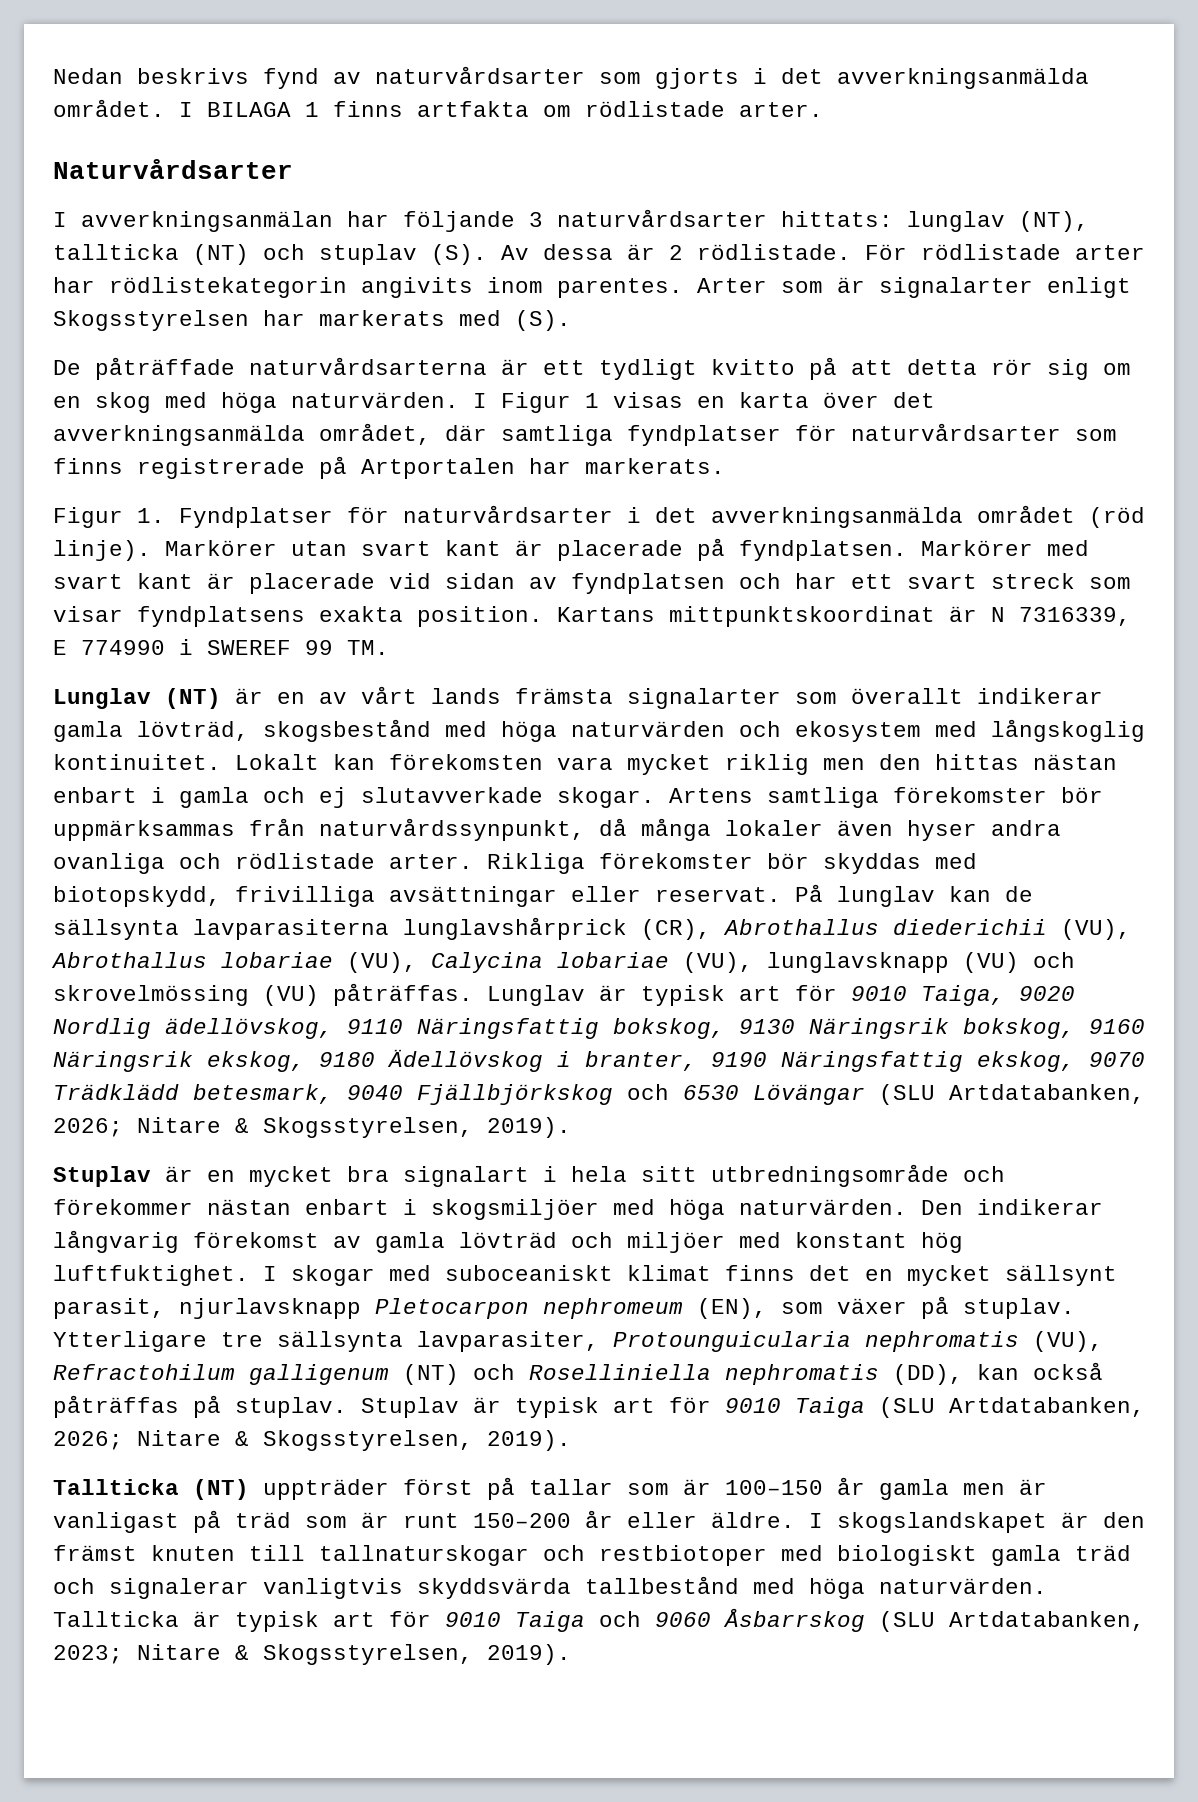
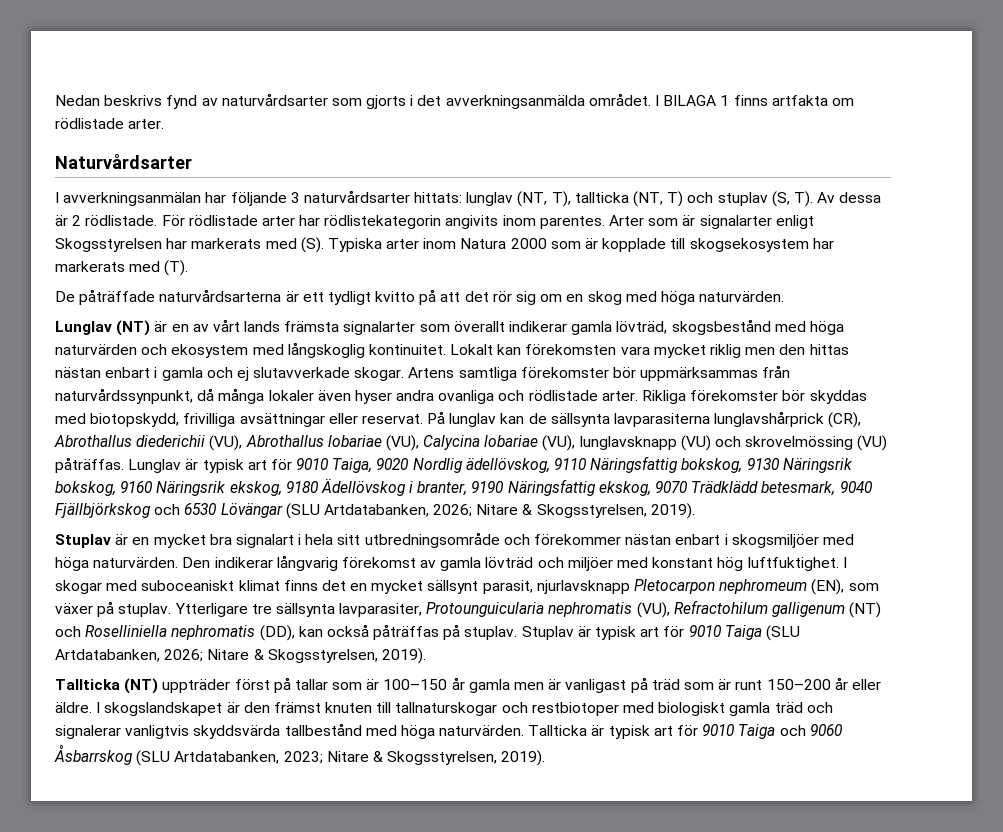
- I avverkningsanmälan har följande 3 naturvårdsarter hittats: lunglav (NT), tallticka (NT) och stuplav (S). Av dessa är 2 rödlistade.
+ I avverkningsanmälan har följande 3 naturvårdsarter hittats: lunglav (NT, T), tallticka (NT, T) och stuplav (S, T). Av dessa är 2 rödlistade.
- Arter som är signalarter enligt Skogsstyrelsen har markerats med (S).
+ Arter som är signalarter enligt Skogsstyrelsen har markerats med (S). Typiska arter inom Natura 2000 som är kopplade till skogsekosystem har markerats med (T).
- De påträffade naturvårdsarterna är ett tydligt kvitto på att detta rör sig om en skog med höga naturvärden. I Figur 1 visas en karta över det avverkningsanmälda området, där samtliga fyndplatser för naturvårdsarter som finns registrerade på Artportalen har markerats.
- Figur 1. Fyndplatser för naturvårdsarter i det avverkningsanmälda området (röd linje). Markörer utan svart kant är placerade på fyndplatsen. Markörer med svart kant är placerade vid sidan av fyndplatsen och har ett svart streck som visar fyndplatsens exakta position. Kartans mittpunktskoordinat är N 7316339, E 774990 i SWEREF 99 TM.
+ De påträffade naturvårdsarterna är ett tydligt kvitto på att det rör sig om en skog med höga naturvärden.

